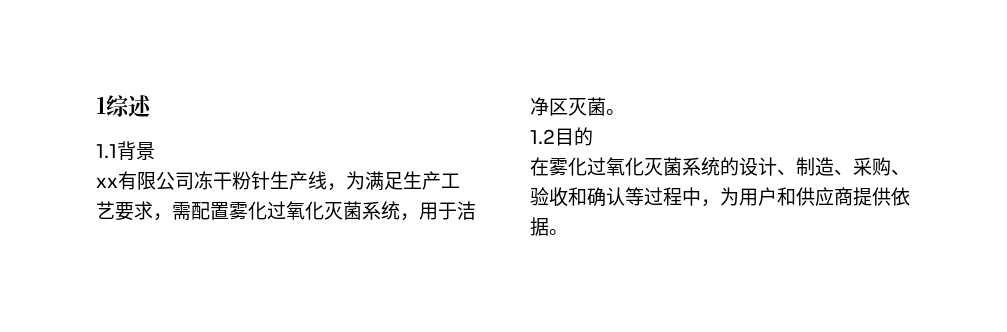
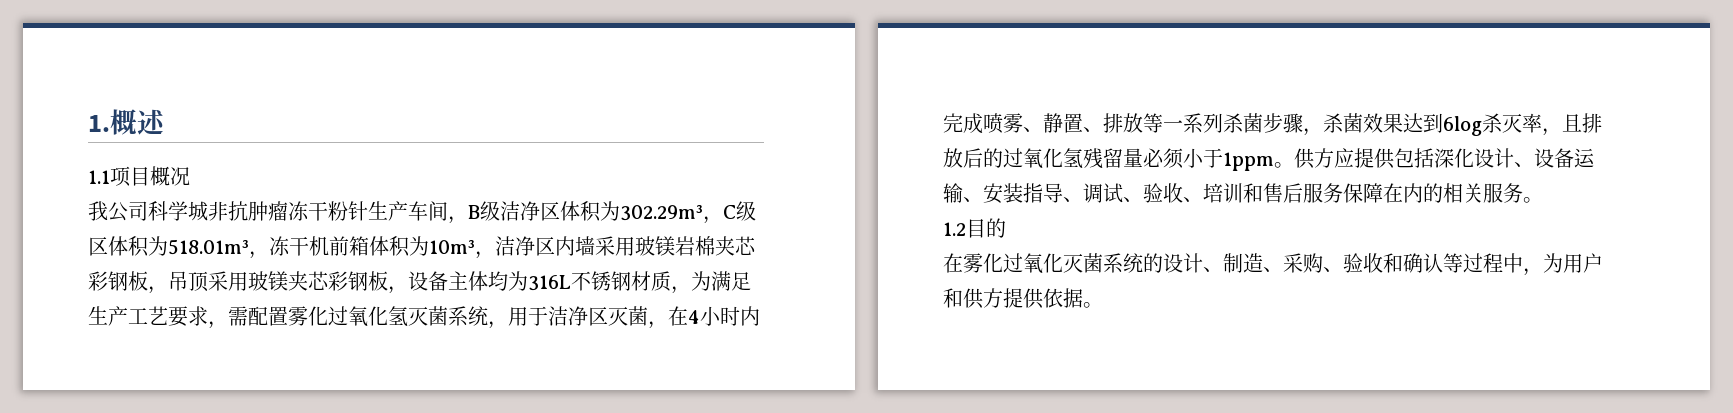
- 1综述
+ 1.概述
- 1.1背景
- xx有限公司冻干粉针生产线，为满足生产工艺要求，需配置雾化过氧化灭菌系统，用于洁净区灭菌。
+ 1.1项目概况
+ 我公司科学城非抗肿瘤冻干粉针生产车间，B级洁净区体积为302.29m³，C级区体积为518.01m³，冻干机前箱体积为10m³，洁净区内墙采用玻镁岩棉夹芯彩钢板，吊顶采用玻镁夹芯彩钢板，设备主体均为316L不锈钢材质，为满足生产工艺要求，需配置雾化过氧化氢灭菌系统，用于洁净区灭菌，在4小时内完成喷雾、静置、排放等一系列杀菌步骤，杀菌效果达到6log杀灭率，且排放后的过氧化氢残留量必须小于1ppm。供方应提供包括深化设计、设备运输、安装指导、调试、验收、培训和售后服务保障在内的相关服务。
- 在雾化过氧化灭菌系统的设计、制造、采购、验收和确认等过程中，为用户和供应商提供依据。
+ 在雾化过氧化灭菌系统的设计、制造、采购、验收和确认等过程中，为用户和供方提供依据。

